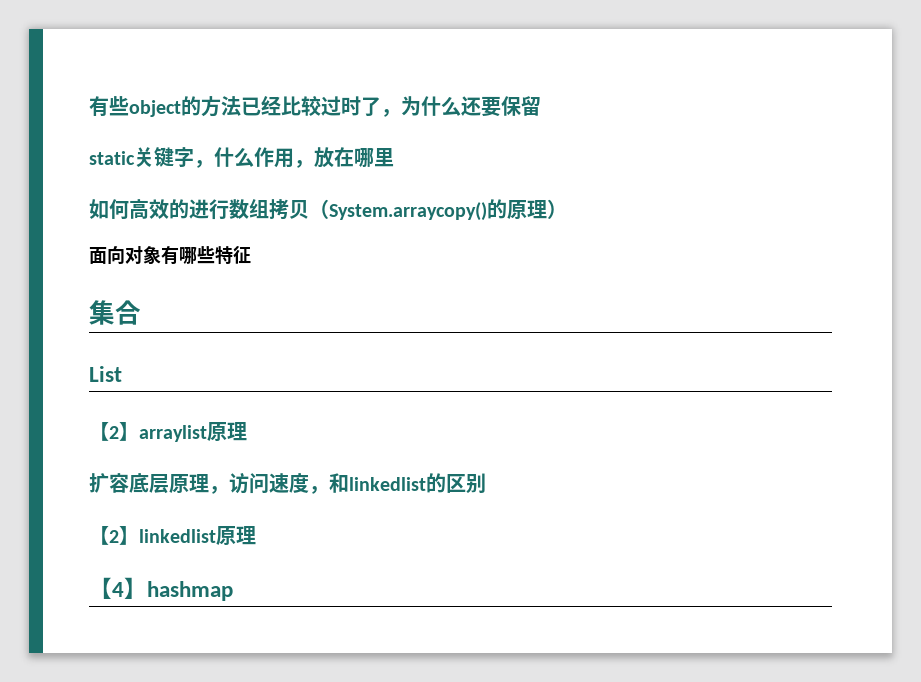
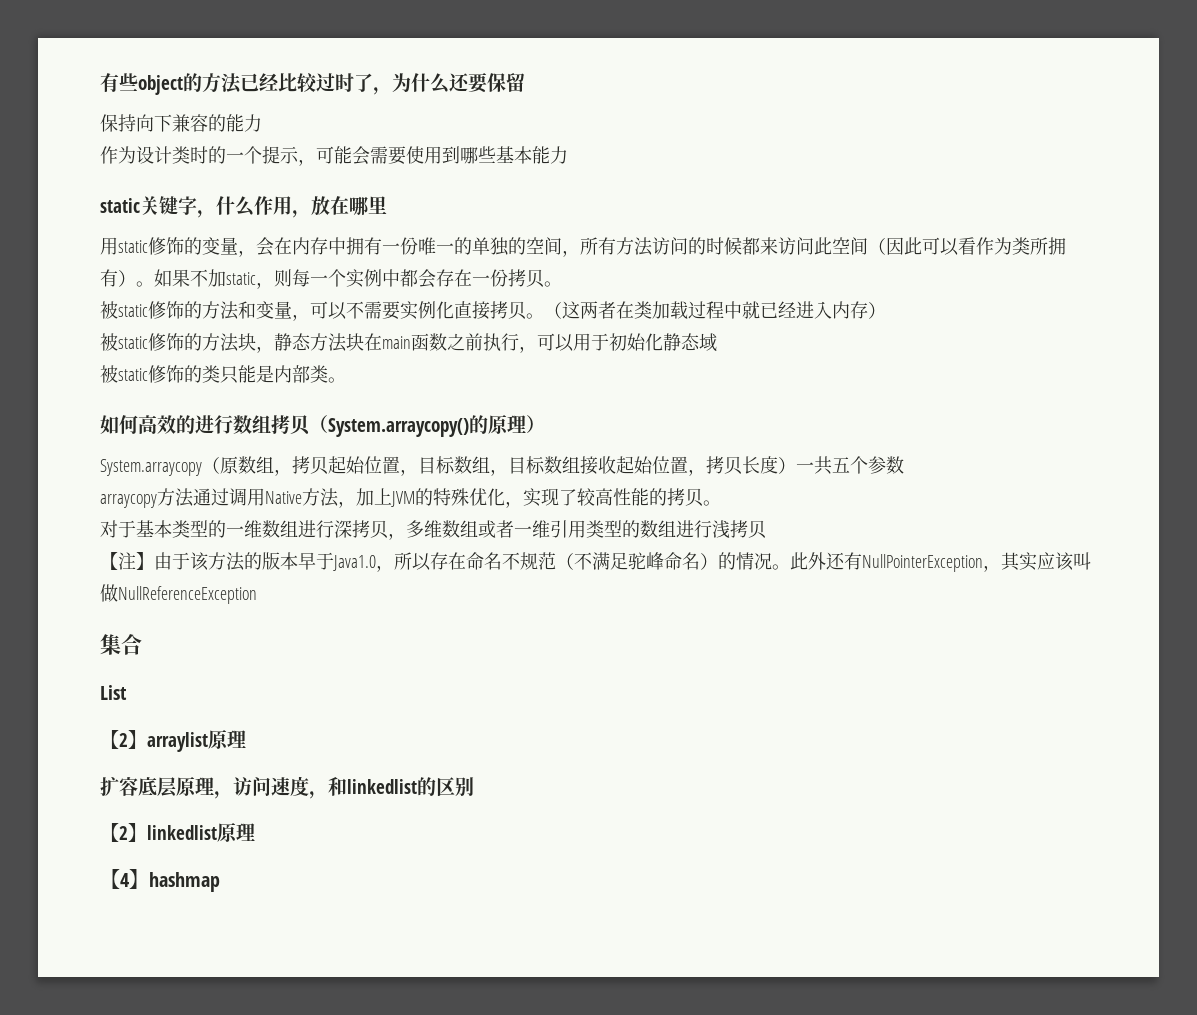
+ 保持向下兼容的能力
+ 作为设计类时的一个提示，可能会需要使用到哪些基本能力
+ 用static修饰的变量，会在内存中拥有一份唯一的单独的空间，所有方法访问的时候都来访问此空间（因此可以看作为类所拥有）。如果不加static，则每一个实例中都会存在一份拷贝。
+ 被static修饰的方法和变量，可以不需要实例化直接拷贝。（这两者在类加载过程中就已经进入内存）
+ 被static修饰的方法块，静态方法块在main函数之前执行，可以用于初始化静态域
+ 被static修饰的类只能是内部类。
- 面向对象有哪些特征
+ System.arraycopy（原数组，拷贝起始位置，目标数组，目标数组接收起始位置，拷贝长度）一共五个参数
+ arraycopy方法通过调用Native方法，加上JVM的特殊优化，实现了较高性能的拷贝。
+ 对于基本类型的一维数组进行深拷贝，多维数组或者一维引用类型的数组进行浅拷贝
+ 【注】由于该方法的版本早于Java1.0，所以存在命名不规范（不满足驼峰命名）的情况。此外还有NullPointerException，其实应该叫做NullReferenceException

